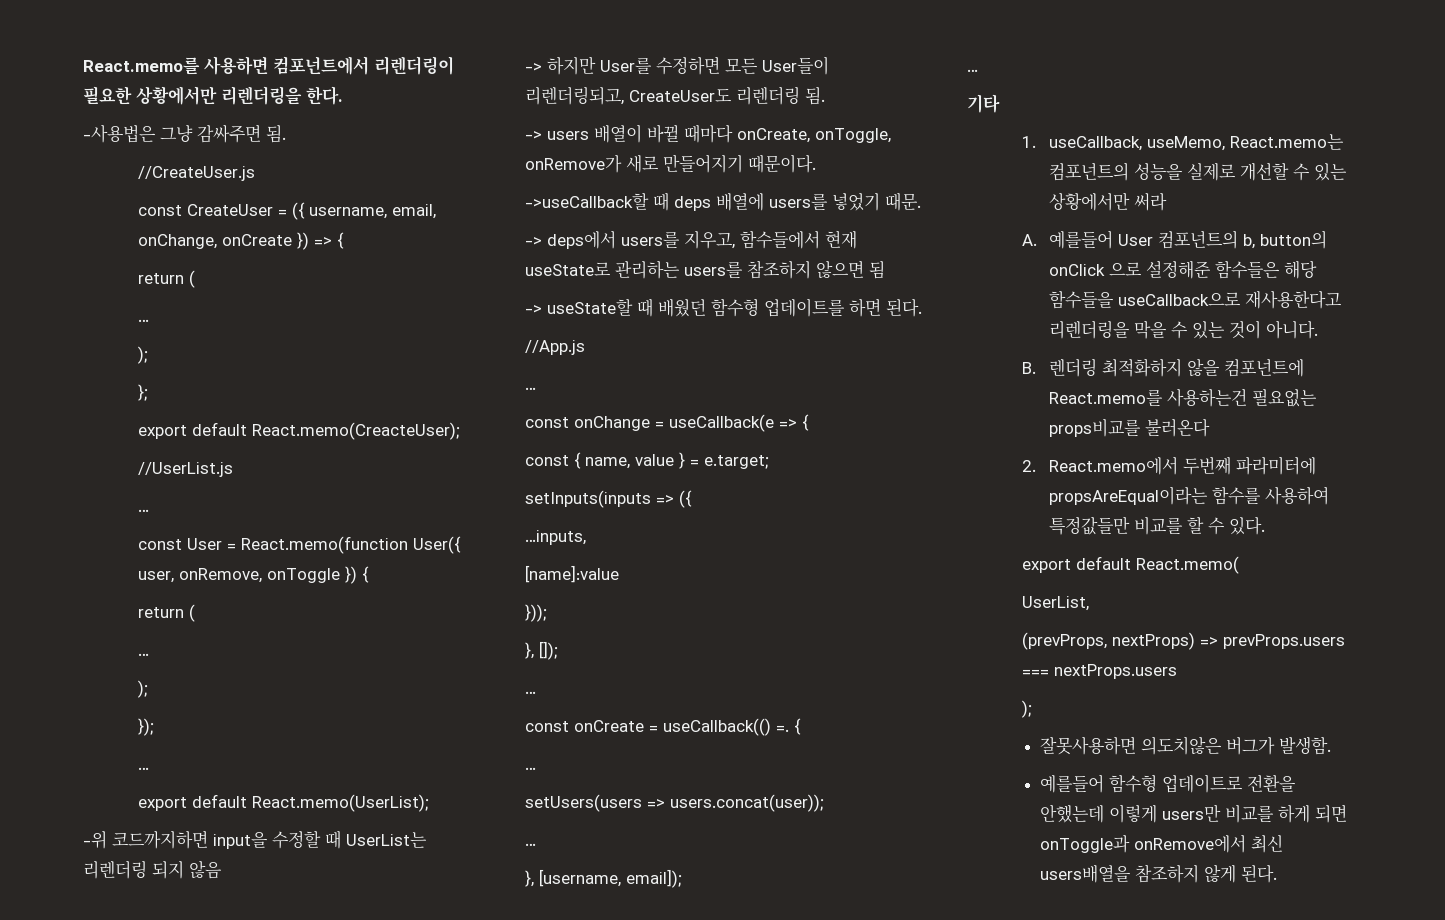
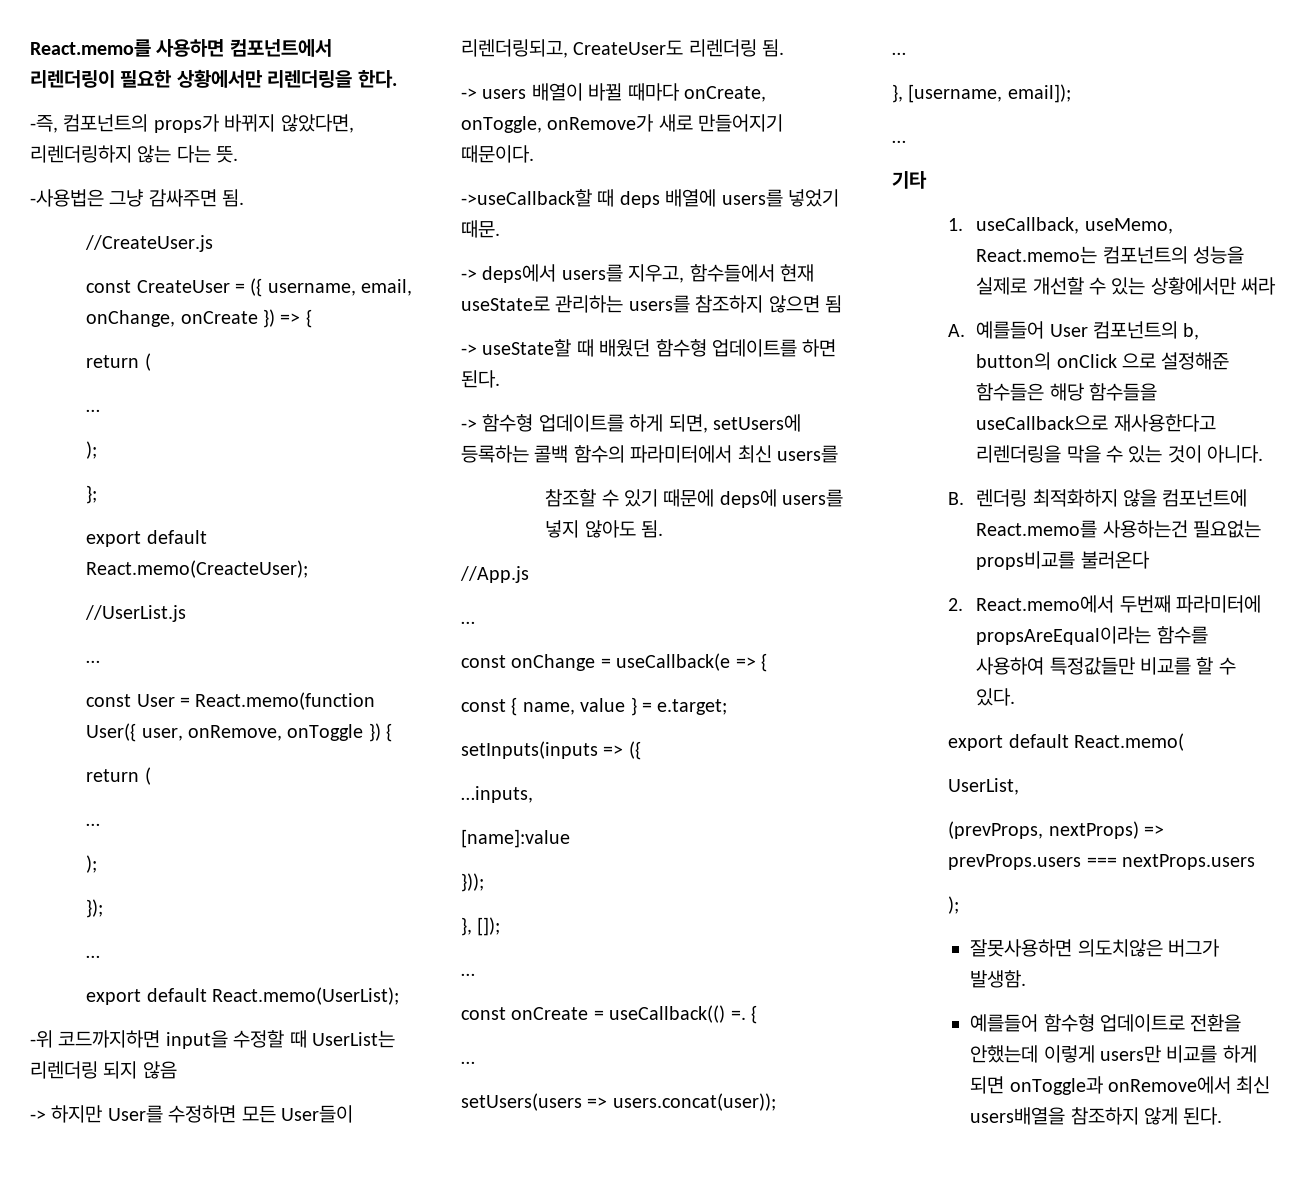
+ -즉, 컴포넌트의 props가 바뀌지 않았다면, 리렌더링하지 않는 다는 뜻.
+ -> 함수형 업데이트를 하게 되면, setUsers에 등록하는 콜백 함수의 파라미터에서 최신 users를
+ 참조할 수 있기 때문에 deps에 users를 넣지 않아도 됨.

